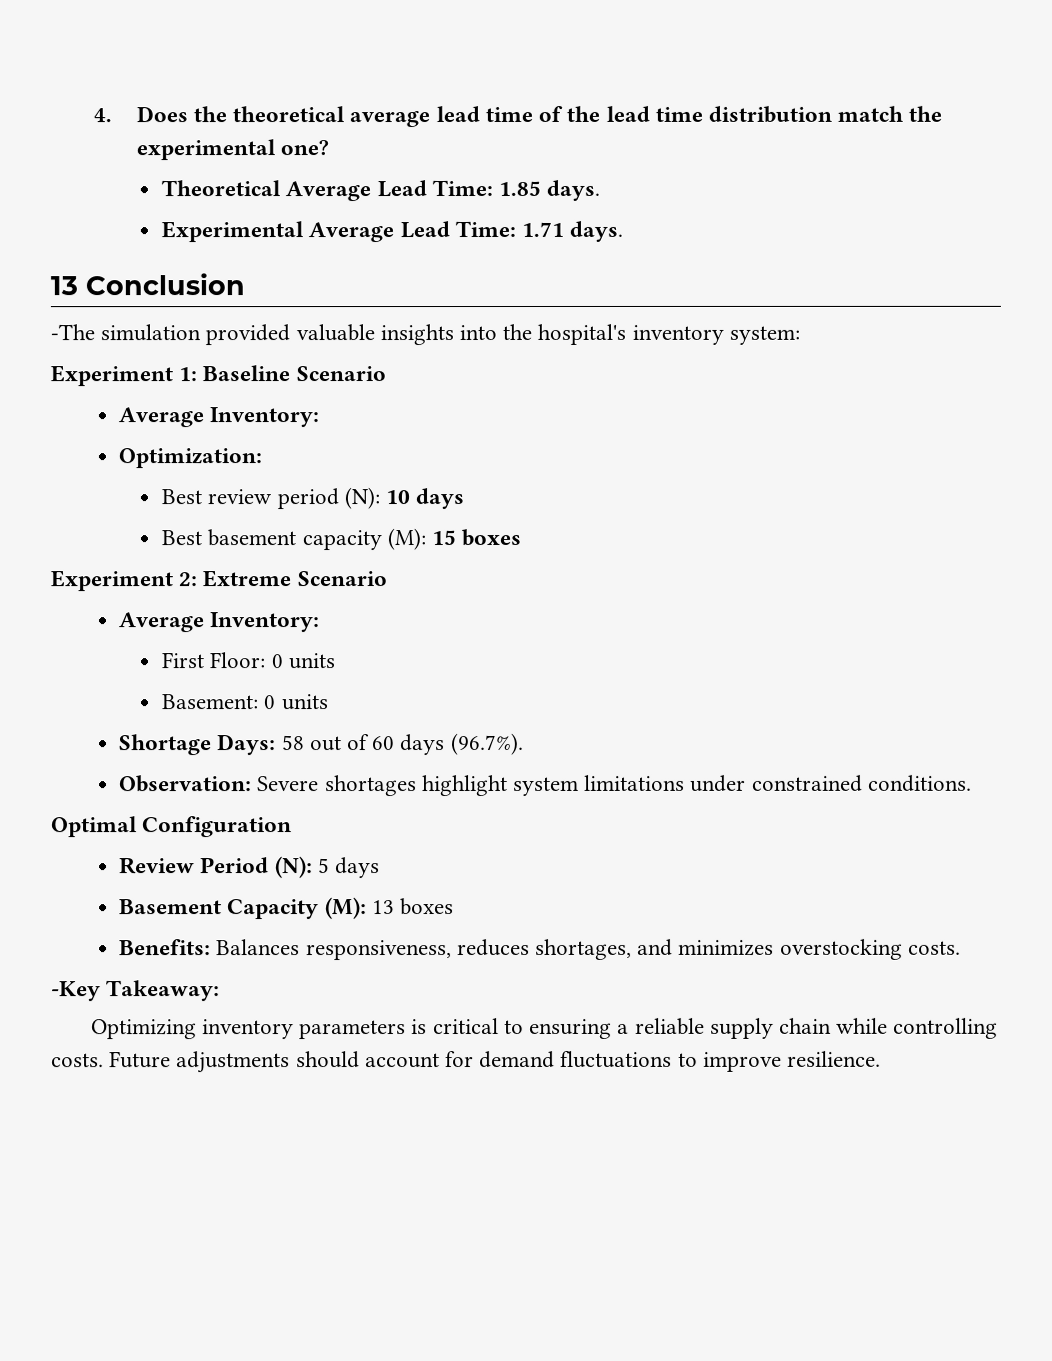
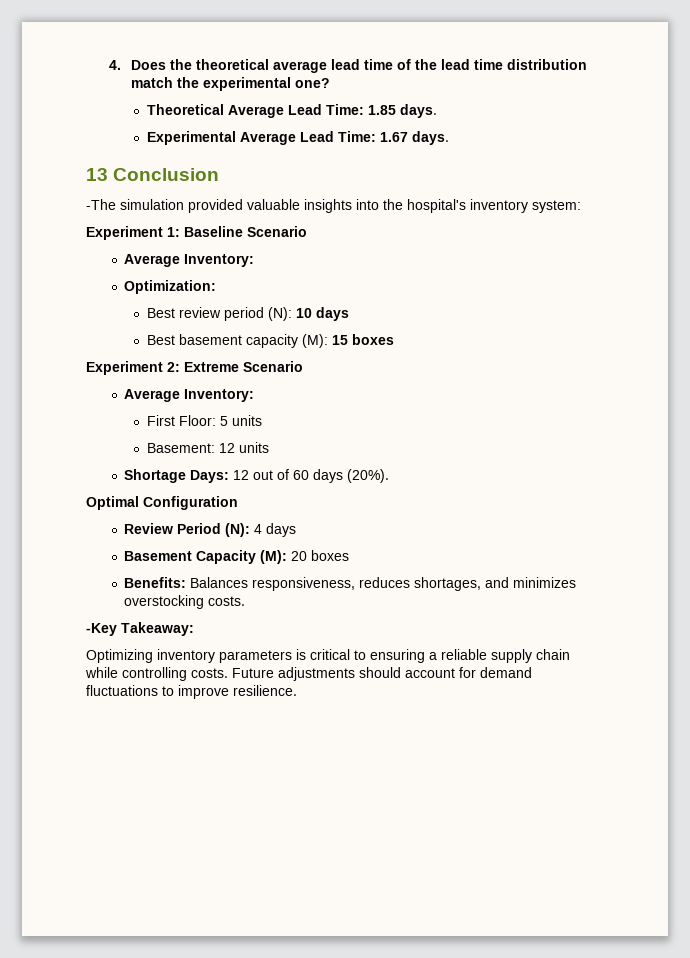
- Experimental Average Lead Time: 1.71 days.
+ Experimental Average Lead Time: 1.67 days.
- First Floor: 0 units
+ First Floor: 5 units
- Basement: 0 units
+ Basement: 12 units
- Shortage Days: 58 out of 60 days (96.7%).
- Observation: Severe shortages highlight system limitations under constrained conditions.
+ Shortage Days: 12 out of 60 days (20%).
- Review Period (N): 5 days
+ Review Period (N): 4 days
- Basement Capacity (M): 13 boxes
+ Basement Capacity (M): 20 boxes

